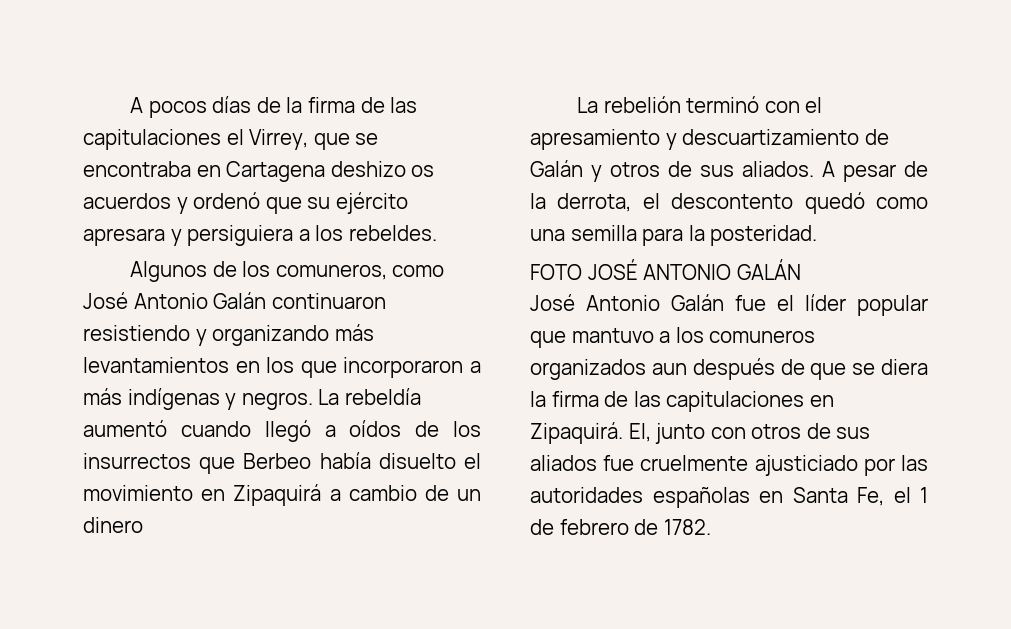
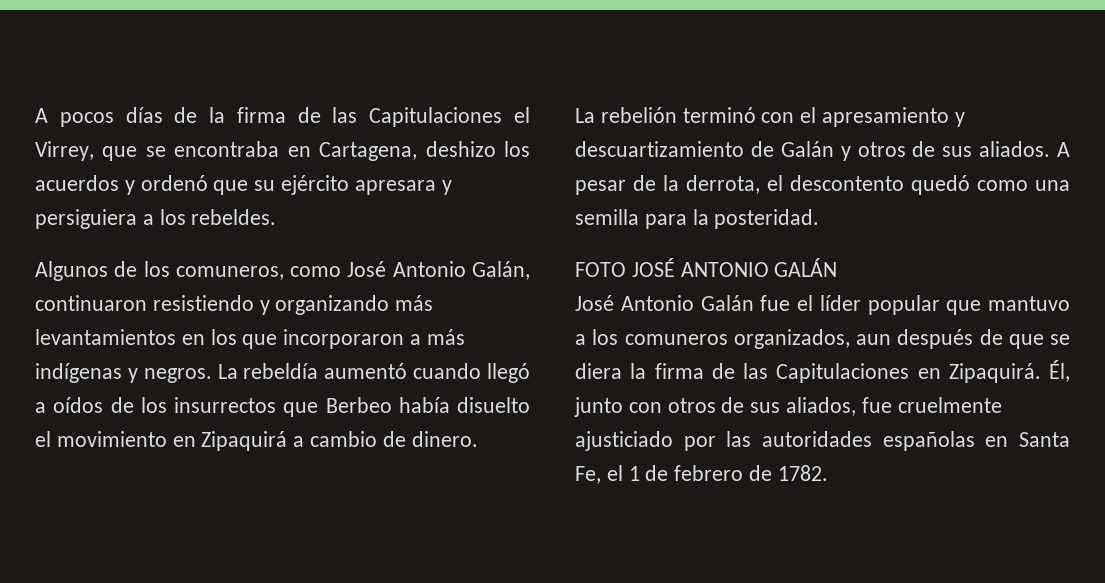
- A pocos días de la firma de las capitulaciones el Virrey, que se encontraba en Cartagena deshizo os acuerdos y ordenó que su ejército apresara y persiguiera a los rebeldes.
+ A pocos días de la firma de las Capitulaciones el Virrey, que se encontraba en Cartagena, deshizo los acuerdos y ordenó que su ejército apresara y persiguiera a los rebeldes.
- Algunos de los comuneros, como José Antonio Galán continuaron resistiendo y organizando más levantamientos en los que incorporaron a más indígenas y negros.
+ Algunos de los comuneros, como José Antonio Galán, continuaron resistiendo y organizando más levantamientos en los que incorporaron a más indígenas y negros.
- La rebeldía aumentó cuando llegó a oídos de los insurrectos que Berbeo había disuelto el movimiento en Zipaquirá a cambio de un dinero
+ La rebeldía aumentó cuando llegó a oídos de los insurrectos que Berbeo había disuelto el movimiento en Zipaquirá a cambio de dinero.
- José Antonio Galán fue el líder popular que mantuvo a los comuneros organizados aun después de que se diera la firma de las capitulaciones en Zipaquirá.
+ José Antonio Galán fue el líder popular que mantuvo a los comuneros organizados, aun después de que se diera la firma de las Capitulaciones en Zipaquirá.
- El, junto con otros de sus aliados fue cruelmente ajusticiado por las autoridades españolas en Santa Fe, el 1 de febrero de 1782.
+ Él, junto con otros de sus aliados, fue cruelmente ajusticiado por las autoridades españolas en Santa Fe, el 1 de febrero de 1782.

